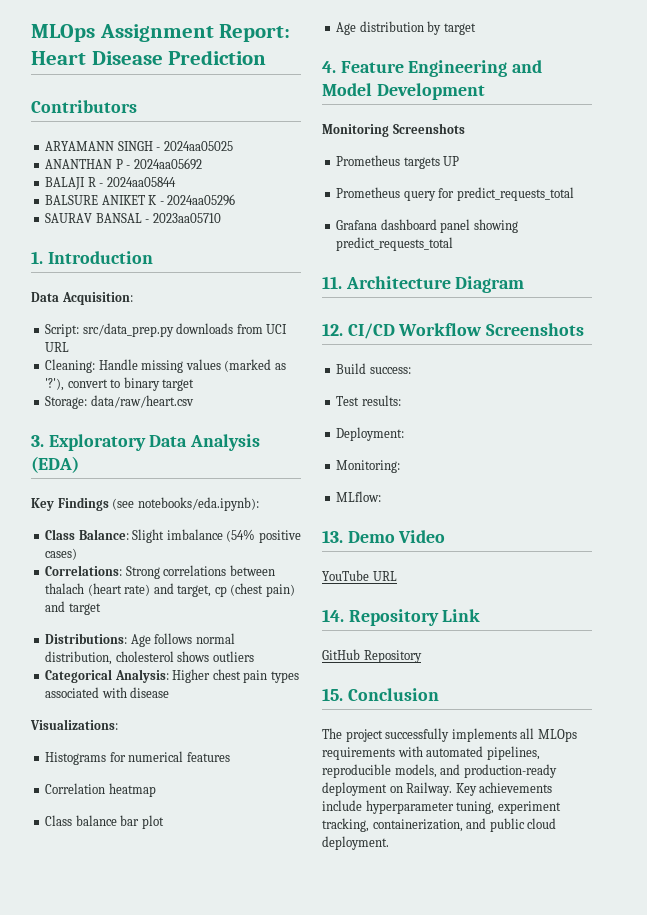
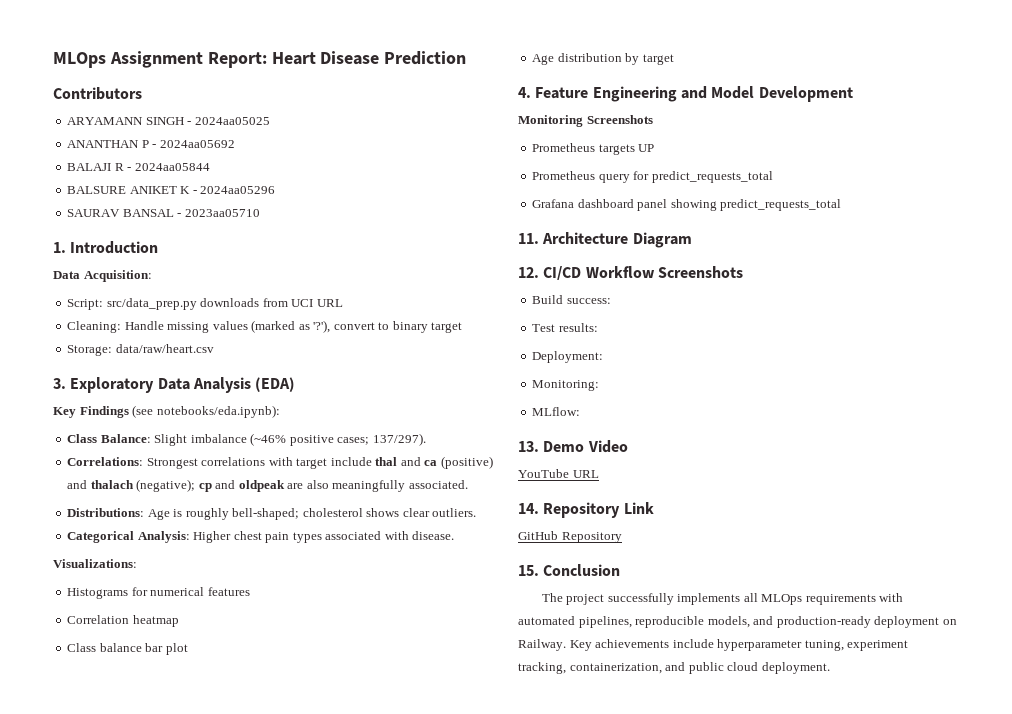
- Class Balance: Slight imbalance (54% positive cases)
- Correlations: Strong correlations between thalach (heart rate) and target, cp (chest pain) and target
- Distributions: Age follows normal distribution, cholesterol shows outliers
+ Class Balance: Slight imbalance (~46% positive cases; 137/297).
+ Correlations: Strongest correlations with target include thal and ca (positive) and thalach (negative); cp and oldpeak are also meaningfully associated.
+ Distributions: Age is roughly bell-shaped; cholesterol shows clear outliers.
- Categorical Analysis: Higher chest pain types associated with disease
+ Categorical Analysis: Higher chest pain types associated with disease.

